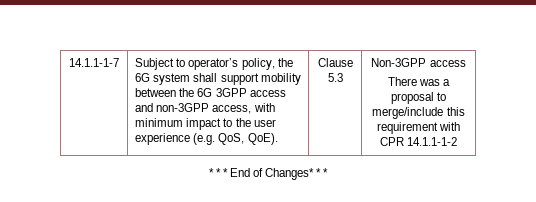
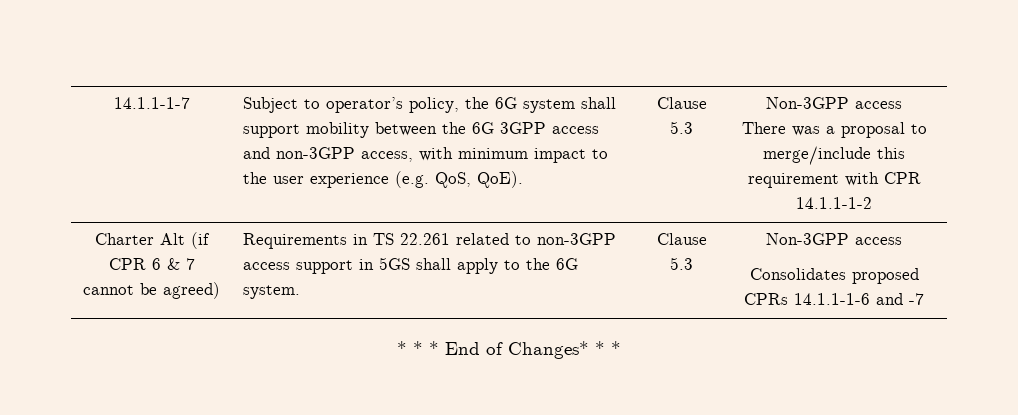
+ Charter Alt (if CPR 6 & 7 cannot be agreed) | Requirements in TS 22.261 related to non-3GPP access support in 5GS shall apply to the 6G system. | Clause 5.3 | Non-3GPP access
+ Consolidates proposed CPRs 14.1.1-1-6 and -7

